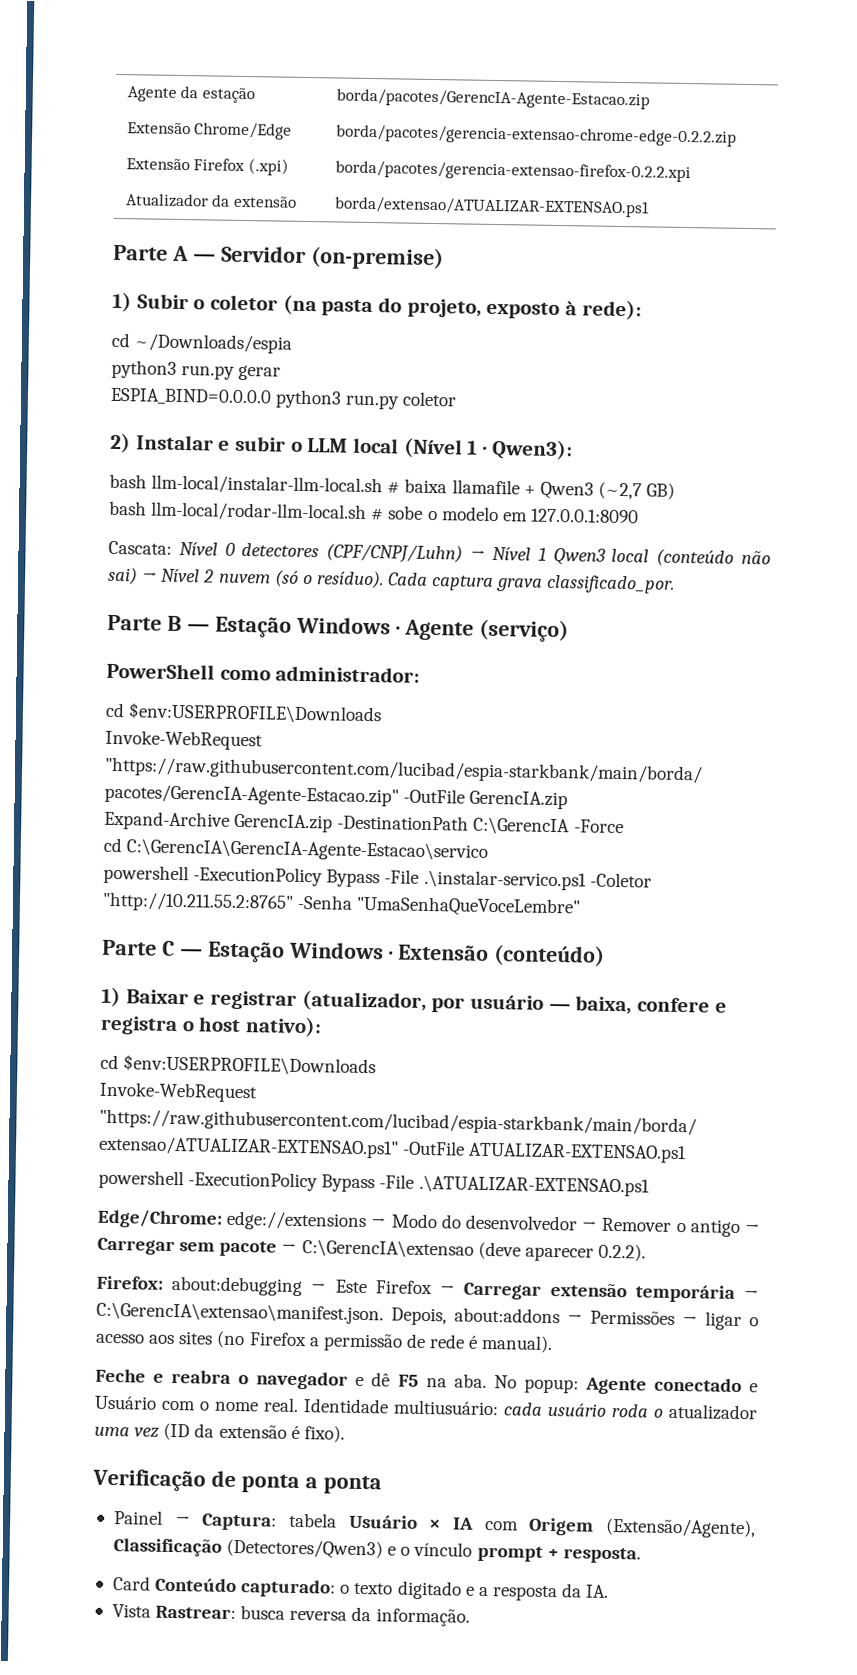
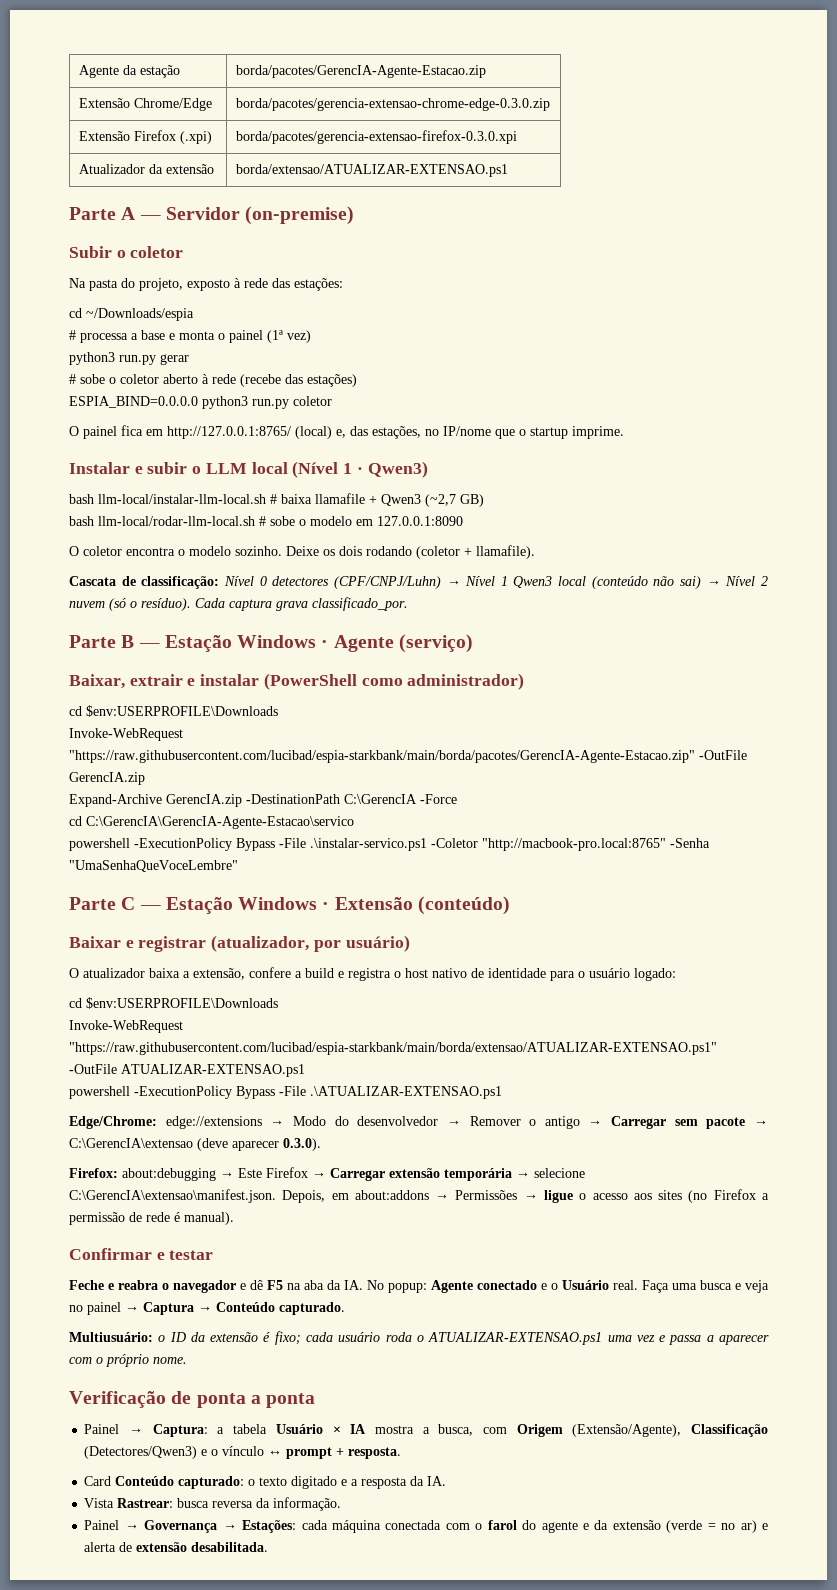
- Extensão Chrome/Edge | borda/pacotes/gerencia-extensao-chrome-edge-0.2.2.zip
+ Extensão Chrome/Edge | borda/pacotes/gerencia-extensao-chrome-edge-0.3.0.zip
- Extensão Firefox (.xpi) | borda/pacotes/gerencia-extensao-firefox-0.2.2.xpi
+ Extensão Firefox (.xpi) | borda/pacotes/gerencia-extensao-firefox-0.3.0.xpi
- 1) Subir o coletor (na pasta do projeto, exposto à rede):
+ Subir o coletor
+ Na pasta do projeto, exposto à rede das estações:
+ # processa a base e monta o painel (1ª vez)
  python3 run.py gerar
+ # sobe o coletor aberto à rede (recebe das estações)
  ESPIA_BIND=0.0.0.0 python3 run.py coletor
- 2) Instalar e subir o LLM local (Nível 1 · Qwen3):
+ O painel fica em http://127.0.0.1:8765/ (local) e, das estações, no IP/nome que o startup imprime.
+ Instalar e subir o LLM local (Nível 1 · Qwen3)
- Cascata: Nível 0 detectores (CPF/CNPJ/Luhn) → Nível 1 Qwen3 local (conteúdo não sai) → Nível 2 nuvem (só o resíduo).
+ O coletor encontra o modelo sozinho. Deixe os dois rodando (coletor + llamafile).
+ Cascata de classificação: Nível 0 detectores (CPF/CNPJ/Luhn) → Nível 1 Qwen3 local (conteúdo não sai) → Nível 2 nuvem (só o resíduo).
- PowerShell como administrador:
+ Baixar, extrair e instalar (PowerShell como administrador)
- powershell -ExecutionPolicy Bypass -File .\instalar-servico.ps1 -Coletor "http://10.211.55.2:8765" -Senha "UmaSenhaQueVoceLembre"
+ powershell -ExecutionPolicy Bypass -File .\instalar-servico.ps1 -Coletor "http://macbook-pro.local:8765" -Senha "UmaSenhaQueVoceLembre"
- 1) Baixar e registrar (atualizador, por usuário — baixa, confere e registra o host nativo):
+ Baixar e registrar (atualizador, por usuário)
+ O atualizador baixa a extensão, confere a build e registra o host nativo de identidade para o usuário logado:
- Edge/Chrome: edge://extensions → Modo do desenvolvedor → Remover o antigo → Carregar sem pacote → C:\GerencIA\extensao (deve aparecer 0.2.2).
+ Edge/Chrome: edge://extensions → Modo do desenvolvedor → Remover o antigo → Carregar sem pacote → C:\GerencIA\extensao (deve aparecer 0.3.0).
- Firefox: about:debugging → Este Firefox → Carregar extensão temporária → C:\GerencIA\extensao\manifest.json. Depois, about:addons → Permissões → ligar o acesso aos sites (no Firefox a permissão de rede é manual).
+ Firefox: about:debugging → Este Firefox → Carregar extensão temporária → selecione C:\GerencIA\extensao\manifest.json. Depois, em about:addons → Permissões → ligue o acesso aos sites (no Firefox a permissão de rede é manual).
+ Confirmar e testar
- Feche e reabra o navegador e dê F5 na aba. No popup: Agente conectado e Usuário com o nome real. Identidade multiusuário: cada usuário roda o atualizador uma vez (ID da extensão é fixo).
+ Feche e reabra o navegador e dê F5 na aba da IA. No popup: Agente conectado e o Usuário real. Faça uma busca e veja no painel → Captura → Conteúdo capturado.
+ Multiusuário: o ID da extensão é fixo; cada usuário roda o ATUALIZAR-EXTENSAO.ps1 uma vez e passa a aparecer com o próprio nome.
- Painel → Captura: tabela Usuário × IA com Origem (Extensão/Agente), Classificação (Detectores/Qwen3) e o vínculo prompt + resposta.
+ Painel → Captura: a tabela Usuário × IA mostra a busca, com Origem (Extensão/Agente), Classificação (Detectores/Qwen3) e o vínculo ↔ prompt + resposta.
+ Painel → Governança → Estações: cada máquina conectada com o farol do agente e da extensão (verde = no ar) e alerta de extensão desabilitada.

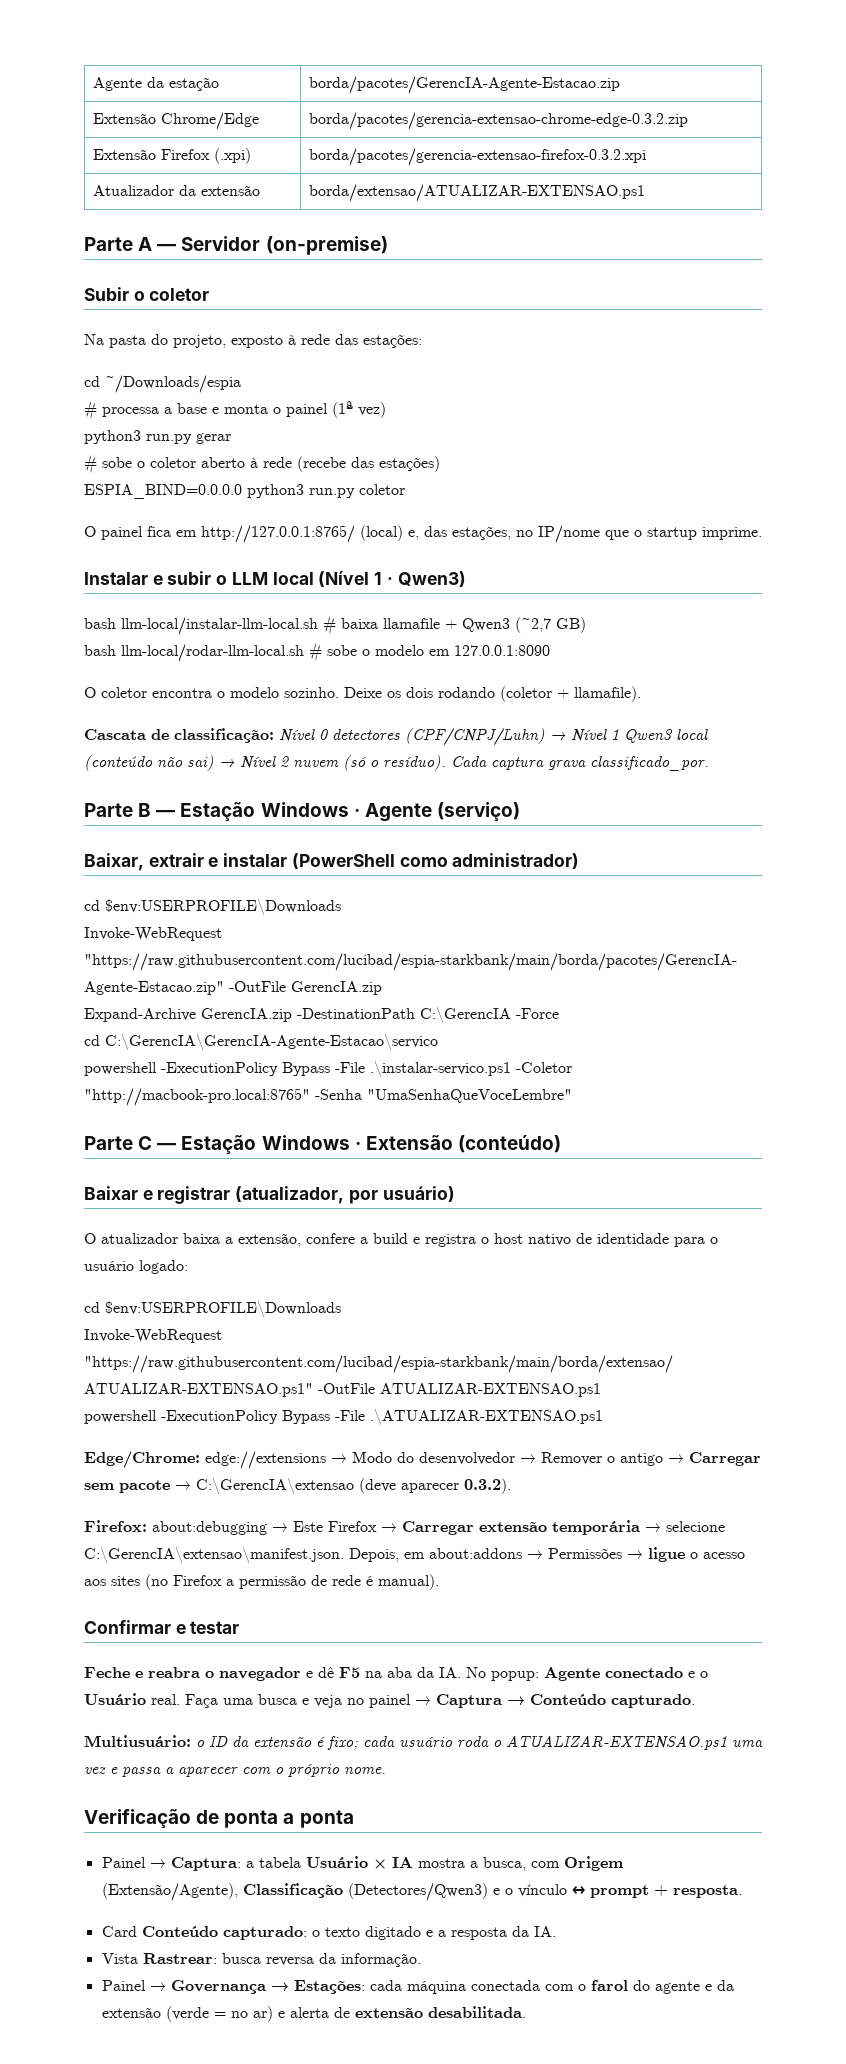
- Extensão Chrome/Edge | borda/pacotes/gerencia-extensao-chrome-edge-0.3.0.zip
+ Extensão Chrome/Edge | borda/pacotes/gerencia-extensao-chrome-edge-0.3.2.zip
- Extensão Firefox (.xpi) | borda/pacotes/gerencia-extensao-firefox-0.3.0.xpi
+ Extensão Firefox (.xpi) | borda/pacotes/gerencia-extensao-firefox-0.3.2.xpi
- Edge/Chrome: edge://extensions → Modo do desenvolvedor → Remover o antigo → Carregar sem pacote → C:\GerencIA\extensao (deve aparecer 0.3.0).
+ Edge/Chrome: edge://extensions → Modo do desenvolvedor → Remover o antigo → Carregar sem pacote → C:\GerencIA\extensao (deve aparecer 0.3.2).

